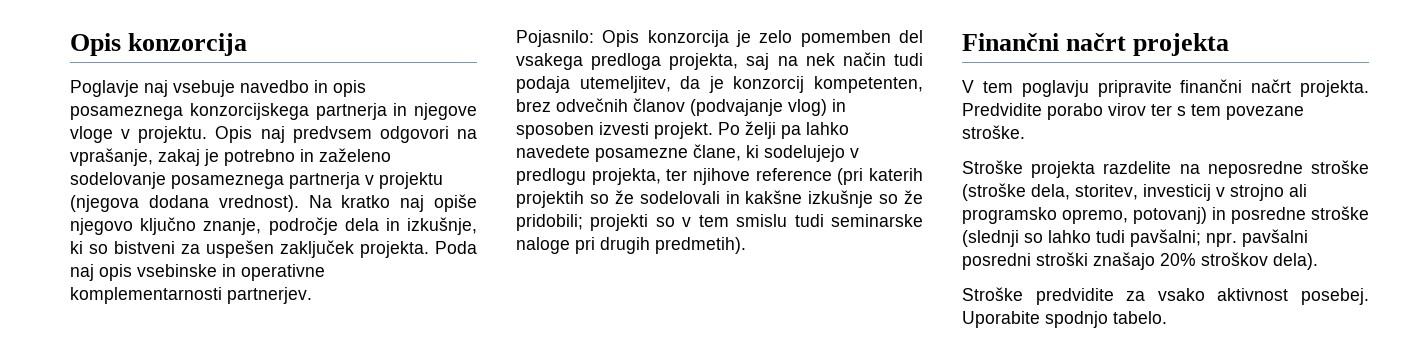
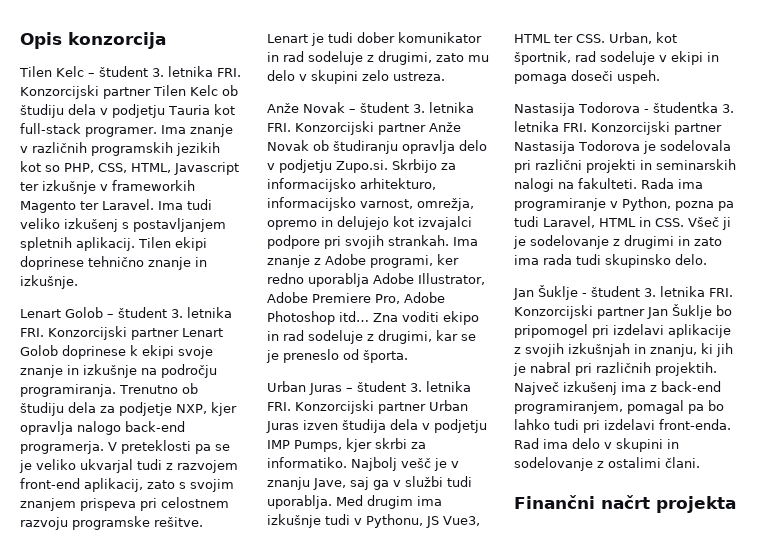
- Poglavje naj vsebuje navedbo in opis posameznega konzorcijskega partnerja in njegove vloge v projektu. Opis naj predvsem odgovori na vprašanje, zakaj je potrebno in zaželeno sodelovanje posameznega partnerja v projektu (njegova dodana vrednost). Na kratko naj opiše njegovo ključno znanje, področje dela in izkušnje, ki so bistveni za uspešen zaključek projekta. Poda naj opis vsebinske in operativne komplementarnosti partnerjev.
- Pojasnilo: Opis konzorcija je zelo pomemben del vsakega predloga projekta, saj na nek način tudi podaja utemeljitev, da je konzorcij kompetenten, brez odvečnih članov (podvajanje vlog) in sposoben izvesti projekt. Po želji pa lahko navedete posamezne člane, ki sodelujejo v predlogu projekta, ter njihove reference (pri katerih projektih so že sodelovali in kakšne izkušnje so že pridobili; projekti so v tem smislu tudi seminarske naloge pri drugih predmetih).
+ Tilen Kelc – študent 3. letnika FRI. Konzorcijski partner Tilen Kelc ob študiju dela v podjetju Tauria kot full-stack programer. Ima znanje v različnih programskih jezikih kot so PHP, CSS, HTML, Javascript ter izkušnje v frameworkih Magento ter Laravel. Ima tudi veliko izkušenj s postavljanjem spletnih aplikacij. Tilen ekipi doprinese tehnično znanje in izkušnje.
+ Lenart Golob – študent 3. letnika FRI. Konzorcijski partner Lenart Golob doprinese k ekipi svoje znanje in izkušnje na področju programiranja. Trenutno ob študiju dela za podjetje NXP, kjer opravlja nalogo back-end programerja. V preteklosti pa se je veliko ukvarjal tudi z razvojem front-end aplikacij, zato s svojim znanjem prispeva pri celostnem razvoju programske rešitve. Lenart je tudi dober komunikator in rad sodeluje z drugimi, zato mu delo v skupini zelo ustreza.
+ Anže Novak – študent 3. letnika FRI. Konzorcijski partner Anže Novak ob študiranju opravlja delo v podjetju Zupo.si. Skrbijo za informacijsko arhitekturo, informacijsko varnost, omrežja, opremo in delujejo kot izvajalci podpore pri svojih strankah. Ima znanje z Adobe programi, ker redno uporablja Adobe Illustrator, Adobe Premiere Pro, Adobe Photoshop itd… Zna voditi ekipo in rad sodeluje z drugimi, kar se je preneslo od športa.
+ Urban Juras – študent 3. letnika FRI. Konzorcijski partner Urban Juras izven študija dela v podjetju IMP Pumps, kjer skrbi za informatiko. Najbolj vešč je v znanju Jave, saj ga v službi tudi uporablja. Med drugim ima izkušnje tudi v Pythonu, JS Vue3, HTML ter CSS. Urban, kot športnik, rad sodeluje v ekipi in pomaga doseči uspeh.
+ Nastasija Todorova - študentka 3. letnika FRI. Konzorcijski partner Nastasija Todorova je sodelovala pri različni projekti in seminarskih nalogi na fakulteti. Rada ima programiranje v Python, pozna pa tudi Laravel, HTML in CSS. Všeč ji je sodelovanje z drugimi in zato ima rada tudi skupinsko delo.
+ Jan Šuklje - študent 3. letnika FRI. Konzorcijski partner Jan Šuklje bo pripomogel pri izdelavi aplikacije z svojih izkušnjah in znanju, ki jih je nabral pri različnih projektih. Največ izkušenj ima z back-end programiranjem, pomagal pa bo lahko tudi pri izdelavi front-enda. Rad ima delo v skupini in sodelovanje z ostalimi člani.
  Finančni načrt projekta
- V tem poglavju pripravite finančni načrt projekta. Predvidite porabo virov ter s tem povezane stroške.
- Stroške projekta razdelite na neposredne stroške (stroške dela, storitev, investicij v strojno ali programsko opremo, potovanj) in posredne stroške (slednji so lahko tudi pavšalni; npr. pavšalni posredni stroški znašajo 20% stroškov dela).
- Stroške predvidite za vsako aktivnost posebej. Uporabite spodnjo tabelo.

